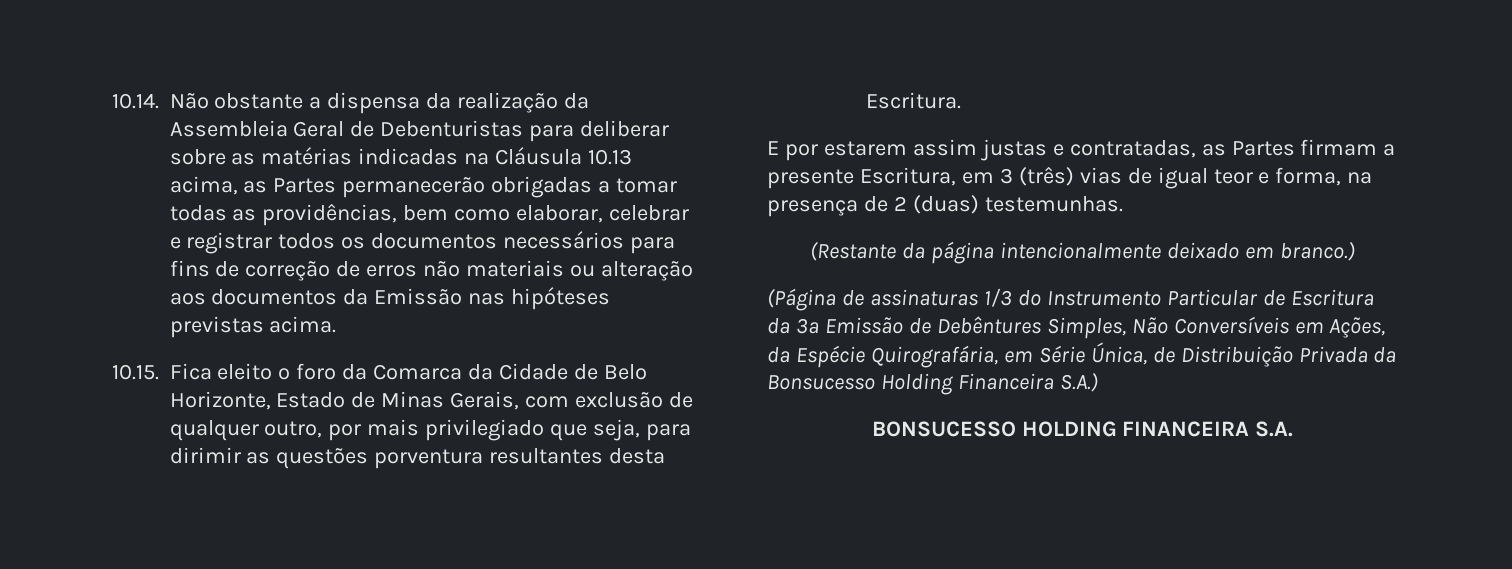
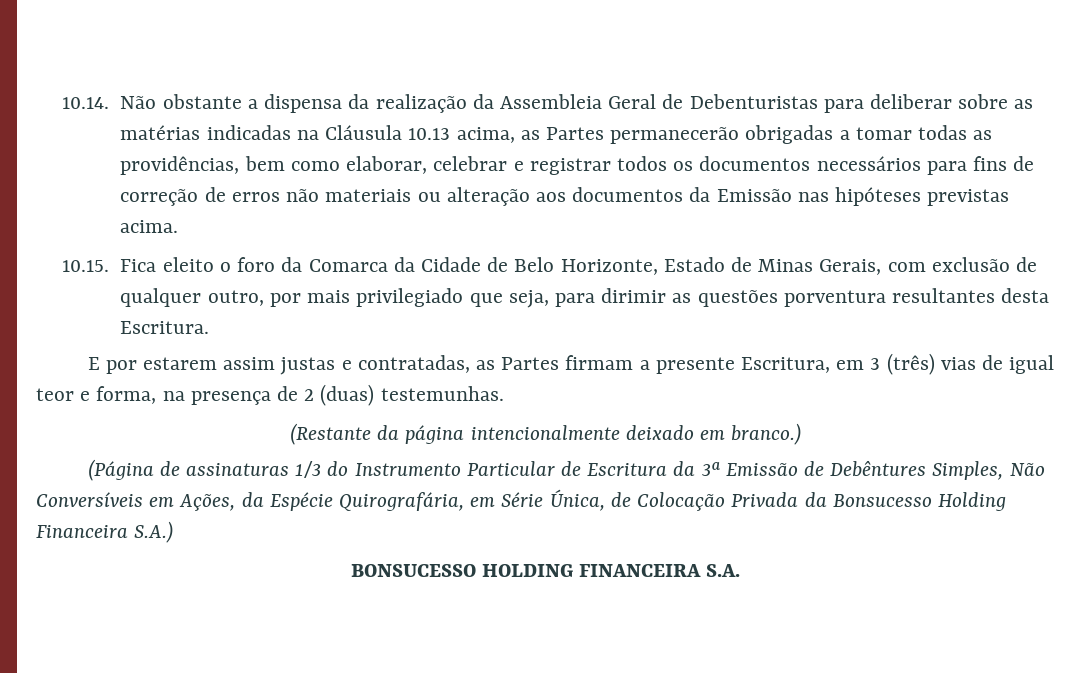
- (Página de assinaturas 1/3 do Instrumento Particular de Escritura da 3ª Emissão de Debêntures Simples, Não Conversíveis em Ações, da Espécie Quirografária, em Série Única, de Distribuição Privada da Bonsucesso Holding Financeira S.A.)
+ (Página de assinaturas 1/3 do Instrumento Particular de Escritura da 3ª Emissão de Debêntures Simples, Não Conversíveis em Ações, da Espécie Quirografária, em Série Única, de Colocação Privada da Bonsucesso Holding Financeira S.A.)

